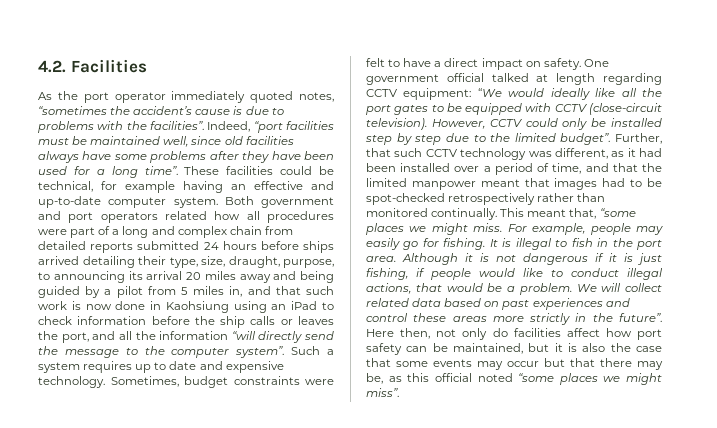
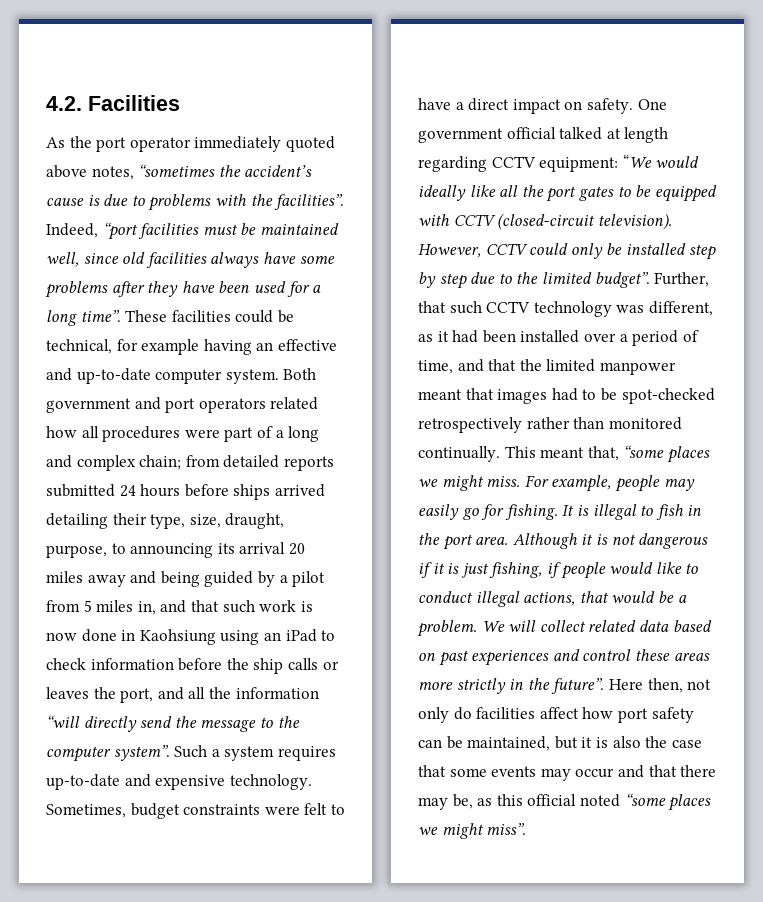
- As the port operator immediately quoted notes, “sometimes the accident’s cause is due to problems with the facilities”.
+ As the port operator immediately quoted above notes, “sometimes the accident’s cause is due to problems with the facilities”.
- Both government and port operators related how all procedures were part of a long and complex chain from detailed reports submitted 24 hours before ships arrived detailing their type, size, draught, purpose, to announcing its arrival 20 miles away and being guided by a pilot from 5 miles in, and that such work is now done in Kaohsiung using an iPad to check information before the ship calls or leaves the port, and all the information “will directly send the message to the computer system”.
+ Both government and port operators related how all procedures were part of a long and complex chain; from detailed reports submitted 24 hours before ships arrived detailing their type, size, draught, purpose, to announcing its arrival 20 miles away and being guided by a pilot from 5 miles in, and that such work is now done in Kaohsiung using an iPad to check information before the ship calls or leaves the port, and all the information “will directly send the message to the computer system”.
- Such a system requires up to date and expensive technology.
+ Such a system requires up-to-date and expensive technology.
- One government official talked at length regarding CCTV equipment: “We would ideally like all the port gates to be equipped with CCTV (close-circuit television).
+ One government official talked at length regarding CCTV equipment: “We would ideally like all the port gates to be equipped with CCTV (closed-circuit television).
- Here then, not only do facilities affect how port safety can be maintained, but it is also the case that some events may occur but that there may be, as this official noted “some places we might miss”.
+ Here then, not only do facilities affect how port safety can be maintained, but it is also the case that some events may occur and that there may be, as this official noted “some places we might miss”.

